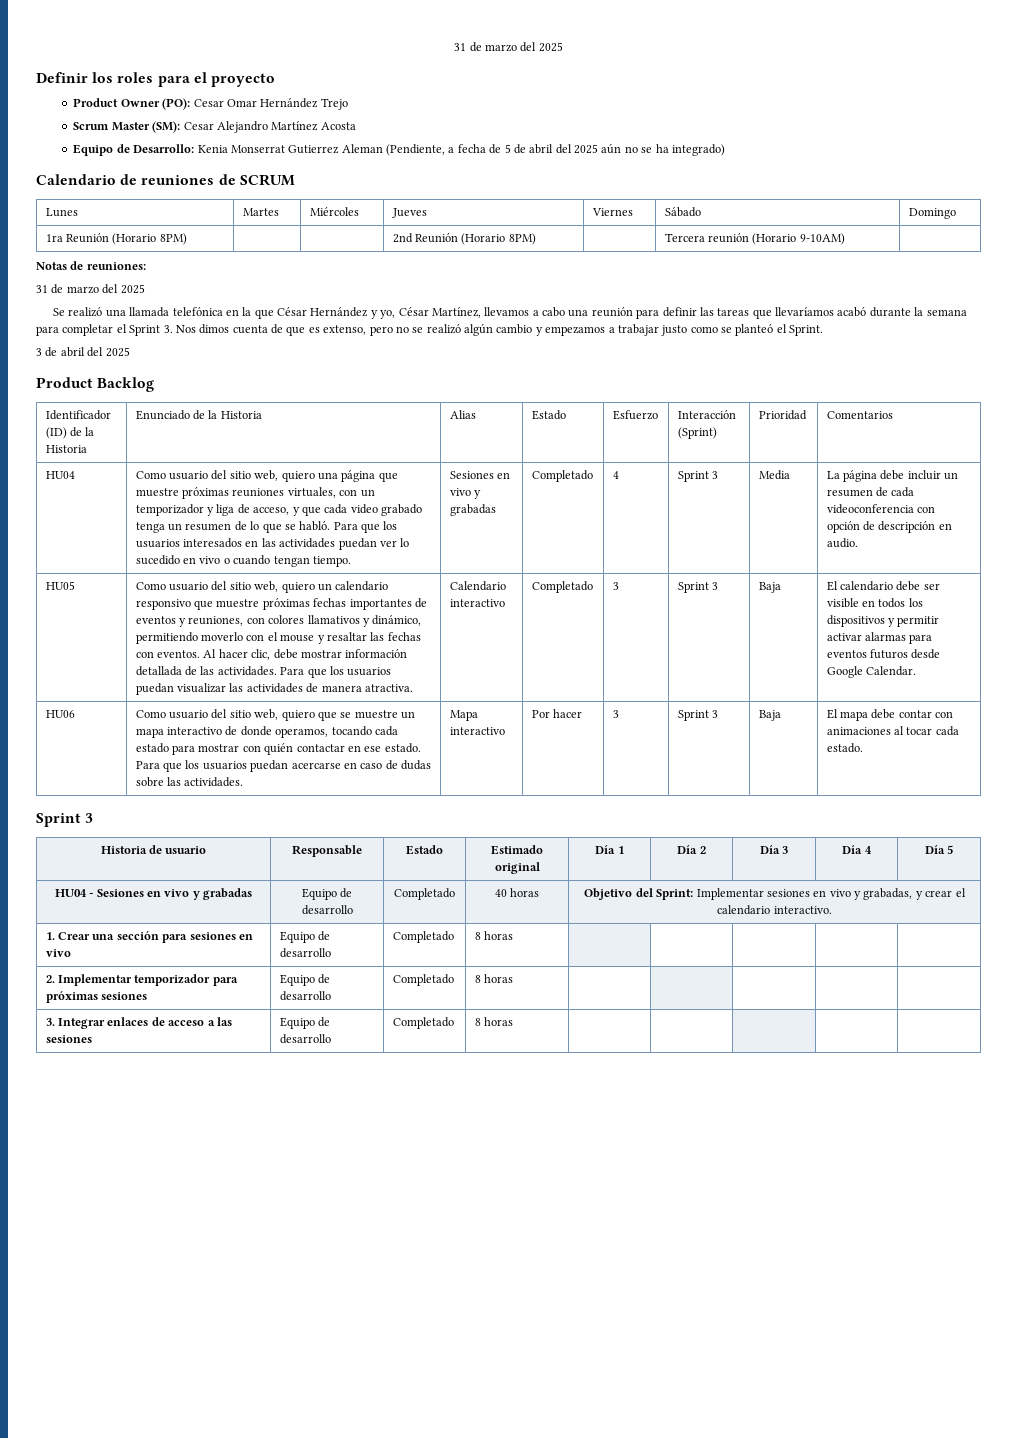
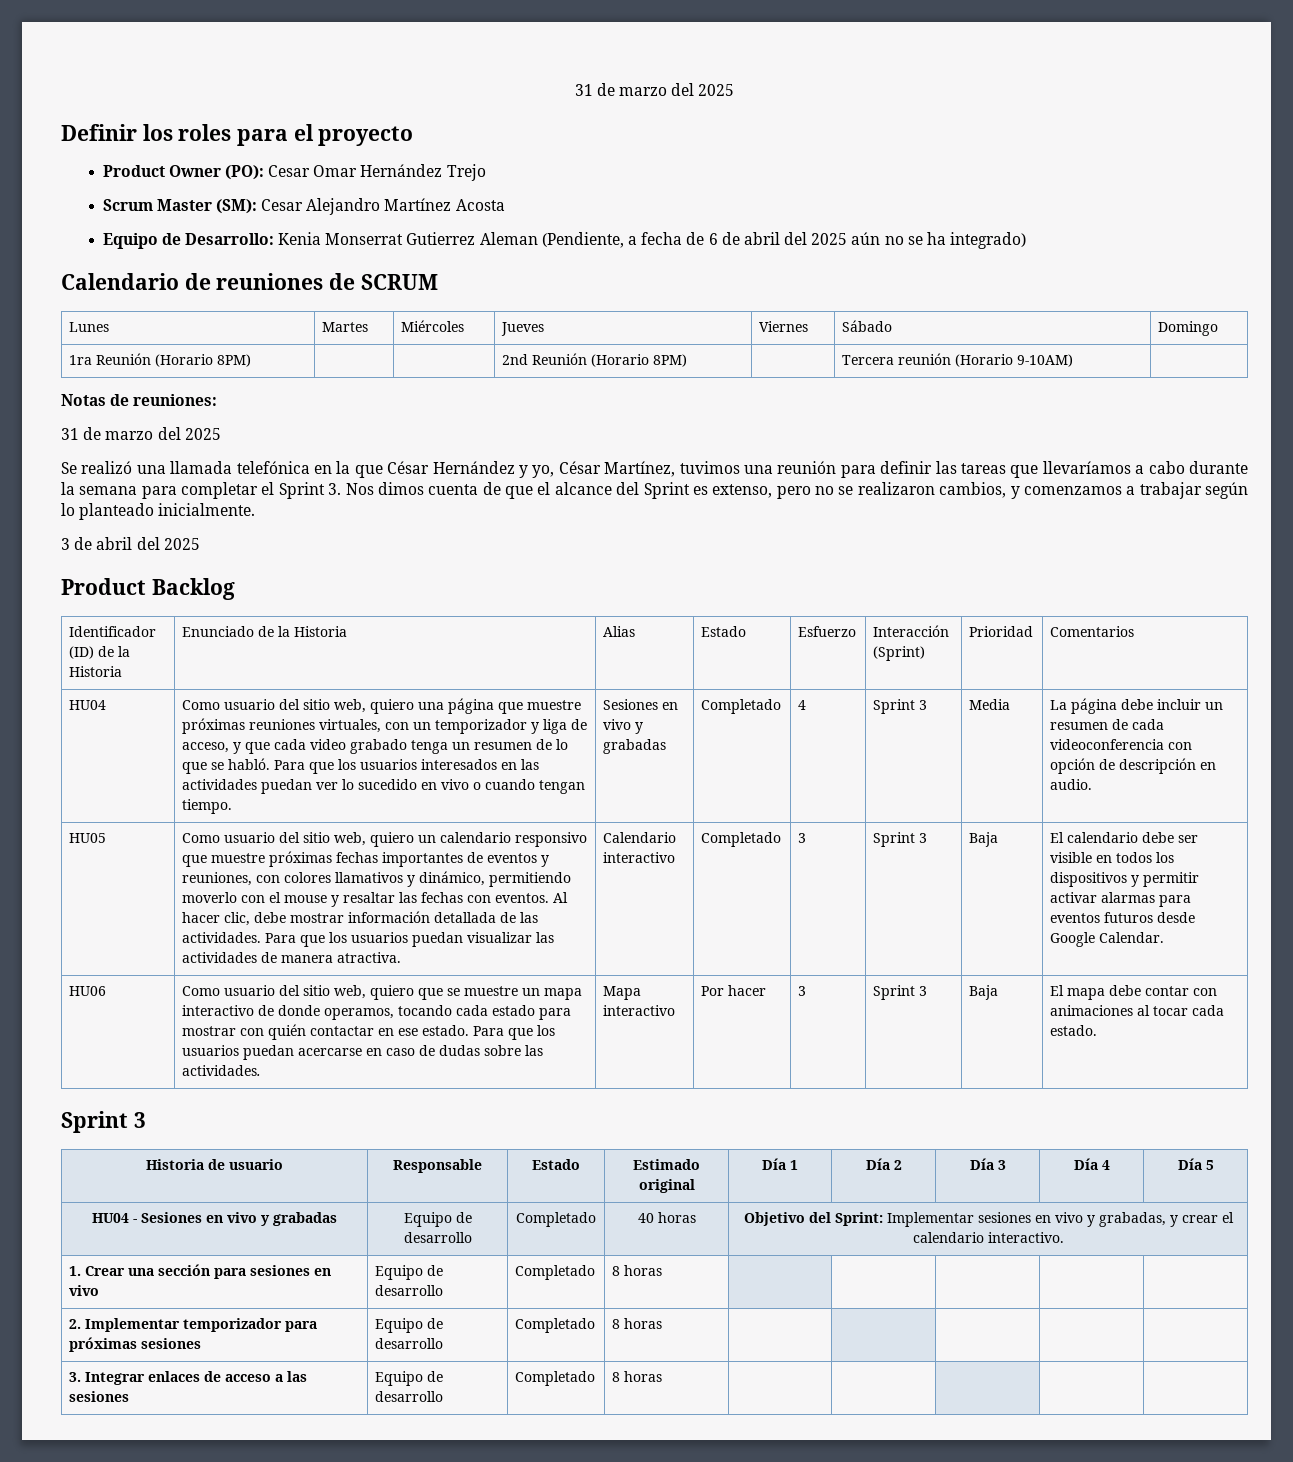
- Equipo de Desarrollo: Kenia Monserrat Gutierrez Aleman (Pendiente, a fecha de 5 de abril del 2025 aún no se ha integrado)
+ Equipo de Desarrollo: Kenia Monserrat Gutierrez Aleman (Pendiente, a fecha de 6 de abril del 2025 aún no se ha integrado)
- Se realizó una llamada telefónica en la que César Hernández y yo, César Martínez, llevamos a cabo una reunión para definir las tareas que llevaríamos acabó durante la semana para completar el Sprint 3. Nos dimos cuenta de que es extenso, pero no se realizó algún cambio y empezamos a trabajar justo como se planteó el Sprint.
+ Se realizó una llamada telefónica en la que César Hernández y yo, César Martínez, tuvimos una reunión para definir las tareas que llevaríamos a cabo durante la semana para completar el Sprint 3. Nos dimos cuenta de que el alcance del Sprint es extenso, pero no se realizaron cambios, y comenzamos a trabajar según lo planteado inicialmente.

